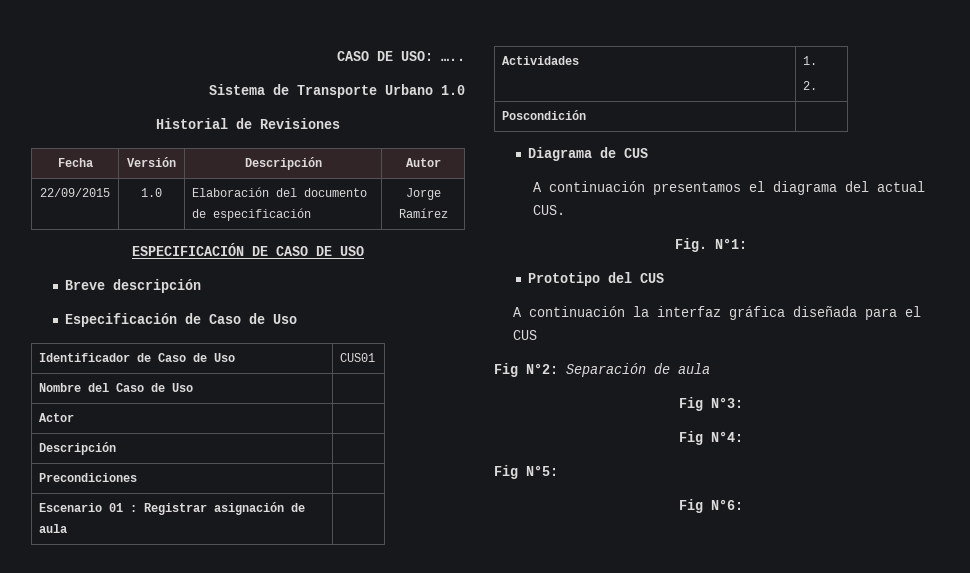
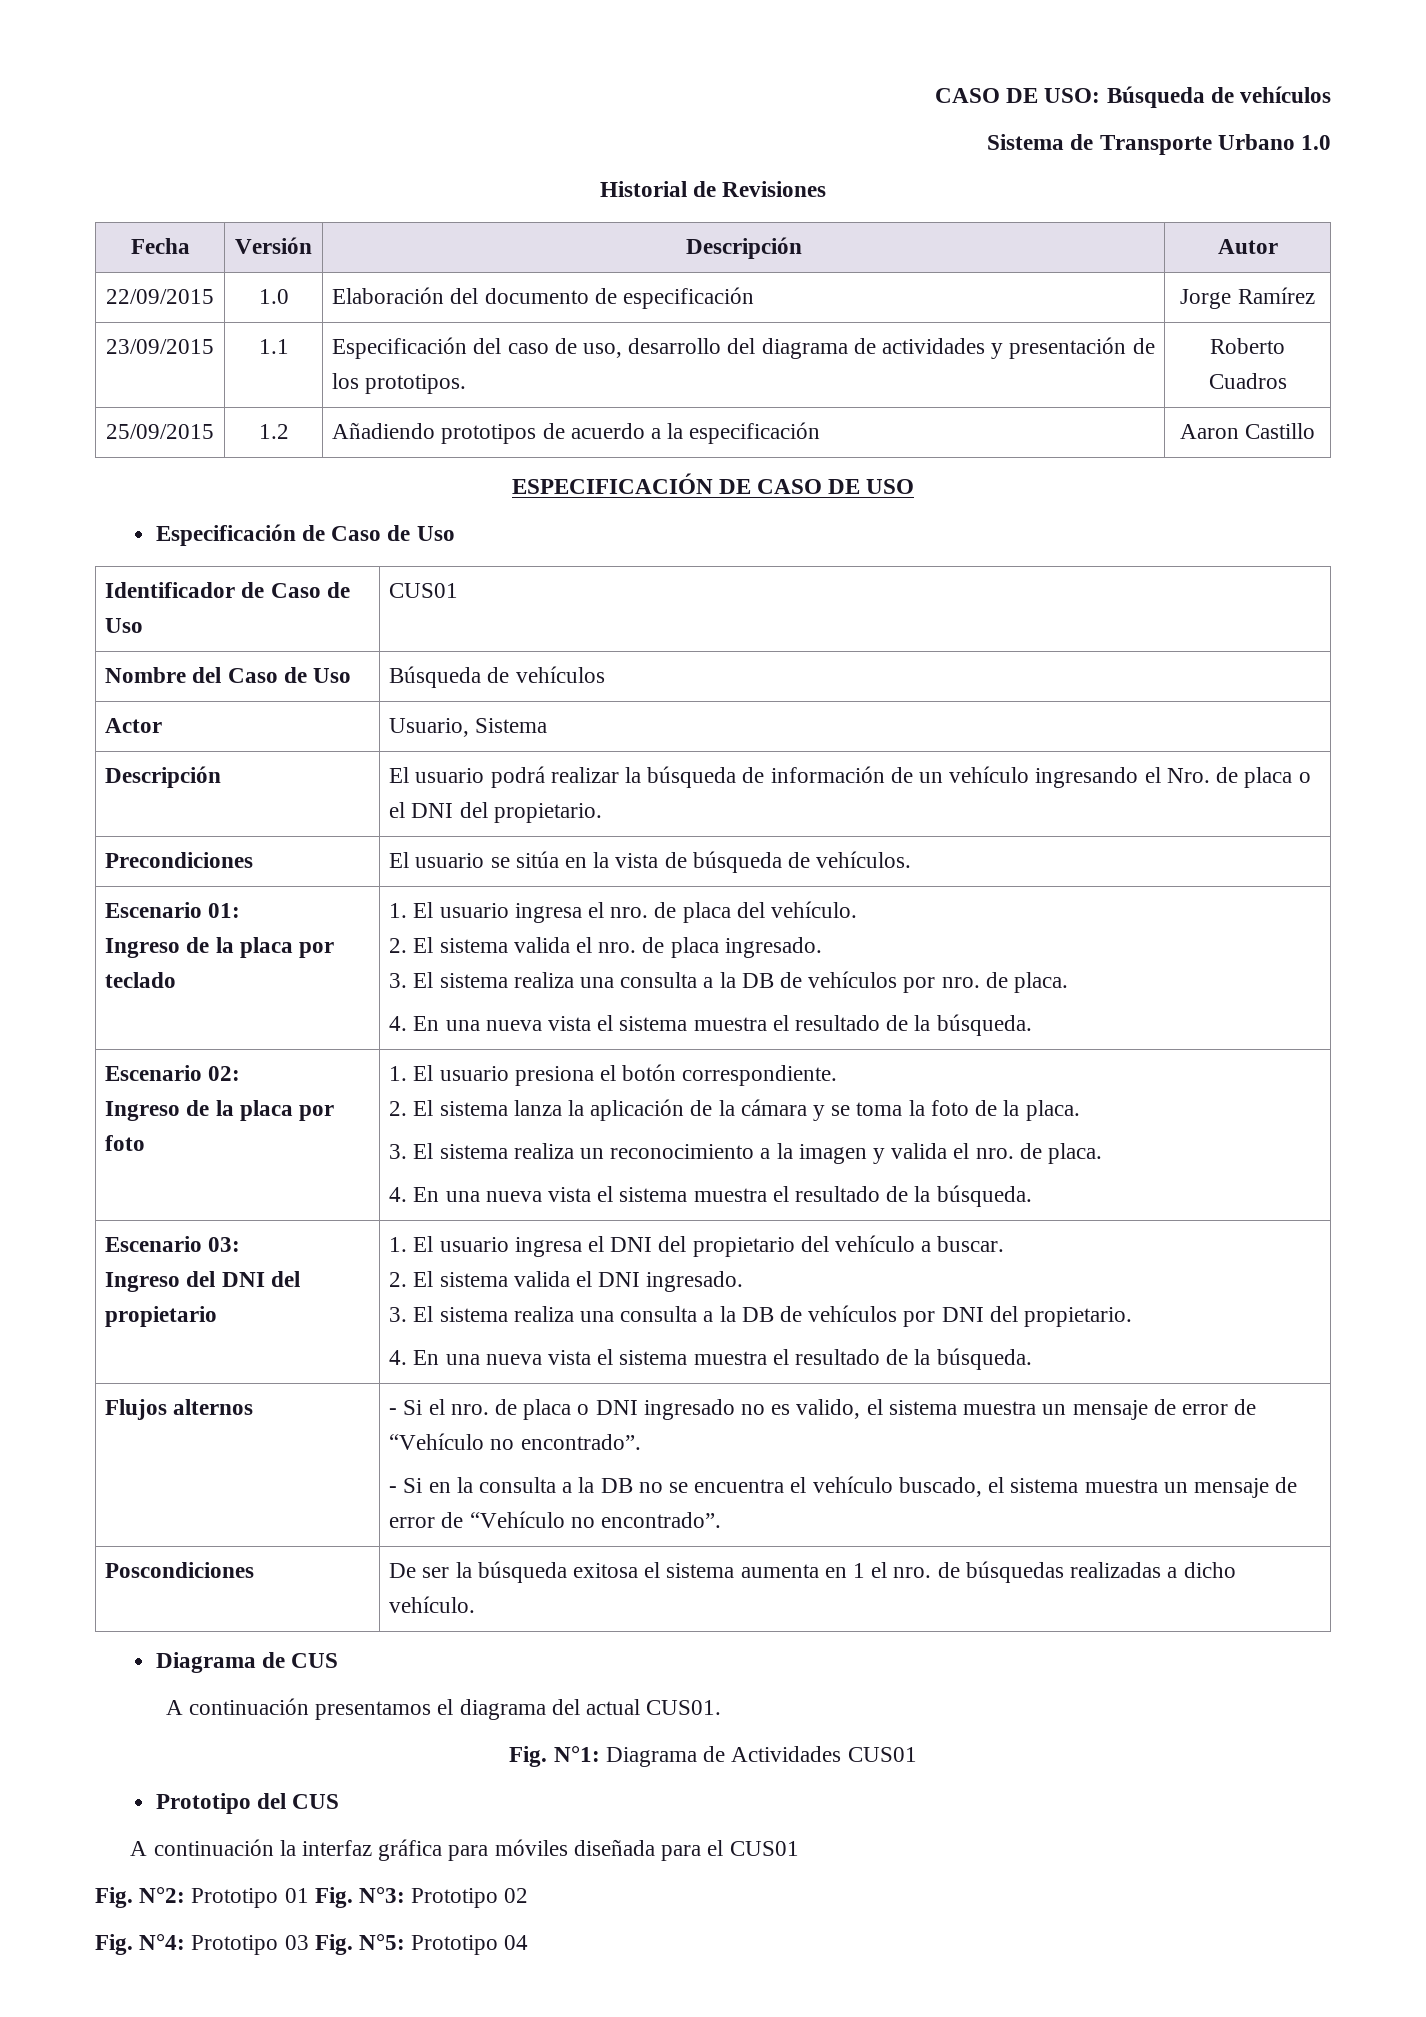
- CASO DE USO: …..
+ CASO DE USO: Búsqueda de vehículos
+ 23/09/2015 | 1.1 | Especificación del caso de uso, desarrollo del diagrama de actividades y presentación de los prototipos. | Roberto Cuadros
+ 25/09/2015 | 1.2 | Añadiendo prototipos de acuerdo a la especificación | Aaron Castillo
- Breve descripción
- Nombre del Caso de Uso |
+ Nombre del Caso de Uso | Búsqueda de vehículos
- Actor |
- Descripción |
- Precondiciones |
- Escenario 01 : Registrar asignación de aula |
- Actividades | 1.
- 2.
- Poscondición |
+ Actor | Usuario, Sistema
+ Descripción | El usuario podrá realizar la búsqueda de información de un vehículo ingresando el Nro. de placa o el DNI del propietario.
+ Precondiciones | El usuario se sitúa en la vista de búsqueda de vehículos.
+ Escenario 01:
+ Ingreso de la placa por teclado | 1. El usuario ingresa el nro. de placa del vehículo.
+ 2. El sistema valida el nro. de placa ingresado.
+ 3. El sistema realiza una consulta a la DB de vehículos por nro. de placa.
+ 4. En una nueva vista el sistema muestra el resultado de la búsqueda.
+ Escenario 02:
+ Ingreso de la placa por foto | 1. El usuario presiona el botón correspondiente.
+ 2. El sistema lanza la aplicación de la cámara y se toma la foto de la placa.
+ 3. El sistema realiza un reconocimiento a la imagen y valida el nro. de placa.
+ 4. En una nueva vista el sistema muestra el resultado de la búsqueda.
+ Escenario 03:
+ Ingreso del DNI del propietario | 1. El usuario ingresa el DNI del propietario del vehículo a buscar.
+ 2. El sistema valida el DNI ingresado.
+ 3. El sistema realiza una consulta a la DB de vehículos por DNI del propietario.
+ 4. En una nueva vista el sistema muestra el resultado de la búsqueda.
+ Flujos alternos | - Si el nro. de placa o DNI ingresado no es valido, el sistema muestra un mensaje de error de “Vehículo no encontrado”.
+ - Si en la consulta a la DB no se encuentra el vehículo buscado, el sistema muestra un mensaje de error de “Vehículo no encontrado”.
+ Poscondiciones | De ser la búsqueda exitosa el sistema aumenta en 1 el nro. de búsquedas realizadas a dicho vehículo.
- A continuación presentamos el diagrama del actual CUS.
+ A continuación presentamos el diagrama del actual CUS01.
- Fig. N°1:
+ Fig. N°1: Diagrama de Actividades CUS01
- A continuación la interfaz gráfica diseñada para el CUS
- Fig N°2: Separación de aula
- Fig N°3:
- Fig N°4:
- Fig N°5:
- Fig N°6:
+ A continuación la interfaz gráfica para móviles diseñada para el CUS01
+ Fig. N°2: Prototipo 01 Fig. N°3: Prototipo 02
+ Fig. N°4: Prototipo 03 Fig. N°5: Prototipo 04

